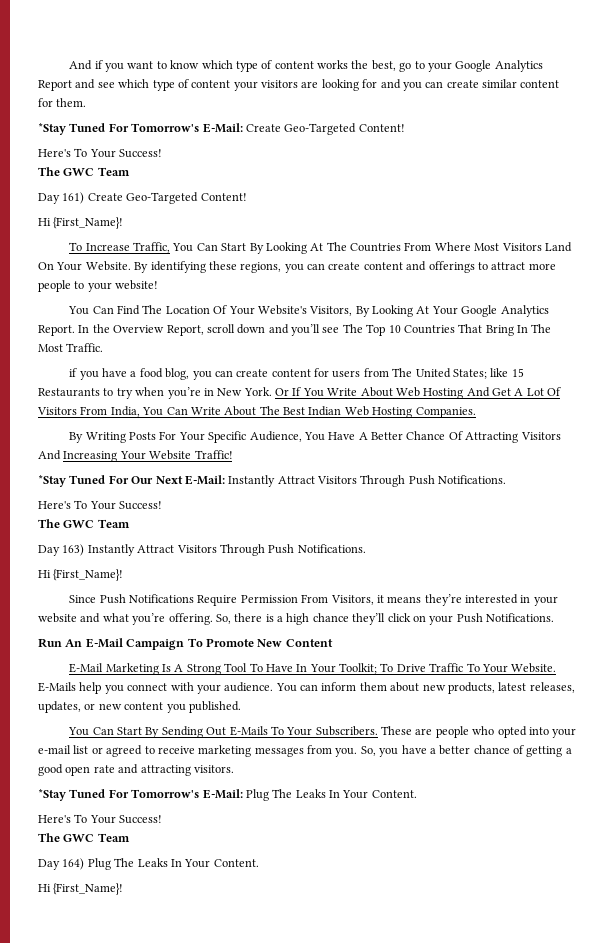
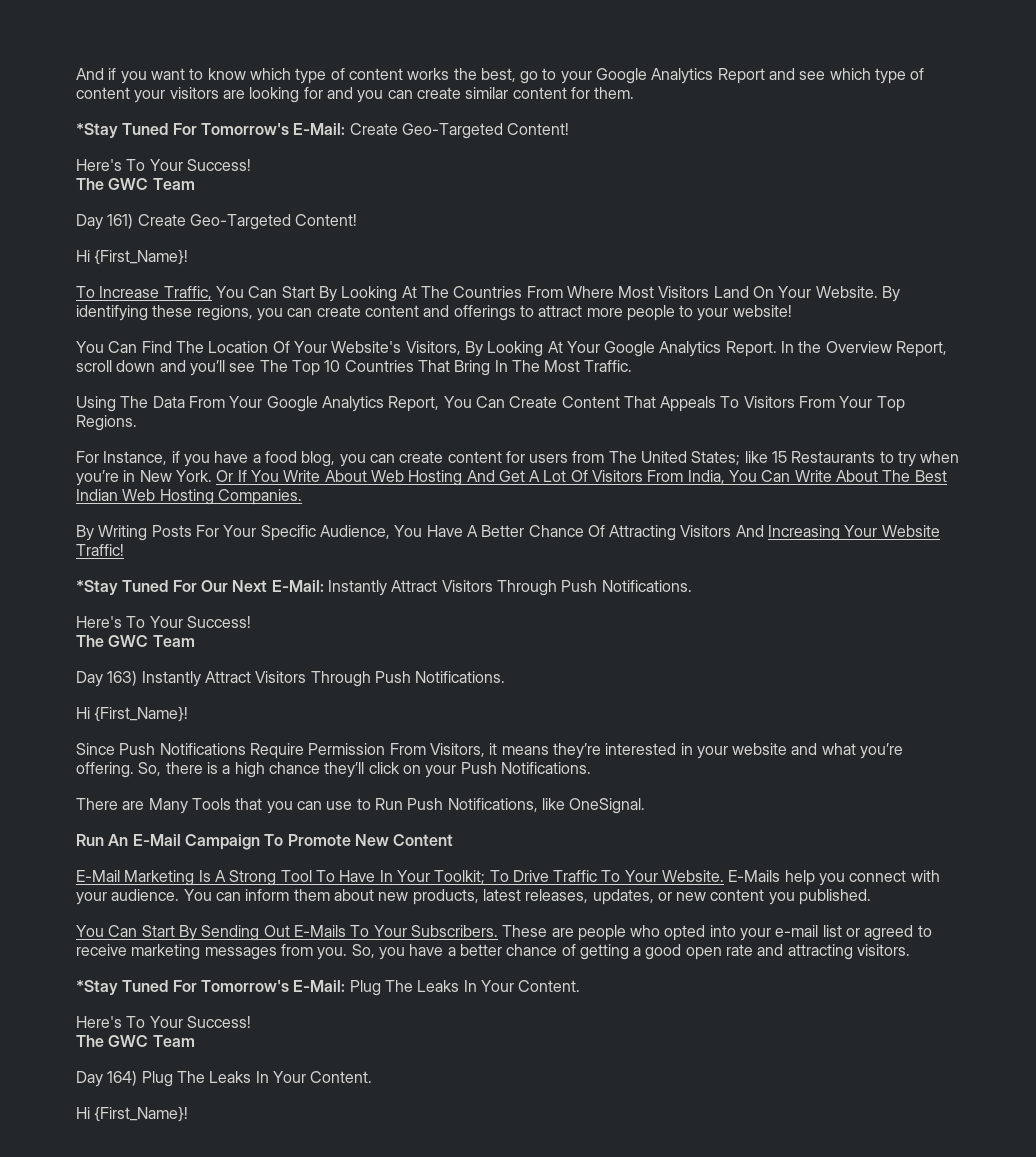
- if you have a food blog, you can create content for users from The United States; like 15 Restaurants to try when you’re in New York.
+ Using The Data From Your Google Analytics Report, You Can Create Content That Appeals To Visitors From Your Top Regions.
+ For Instance, if you have a food blog, you can create content for users from The United States; like 15 Restaurants to try when you’re in New York.
+ There are Many Tools that you can use to Run Push Notifications, like OneSignal.

